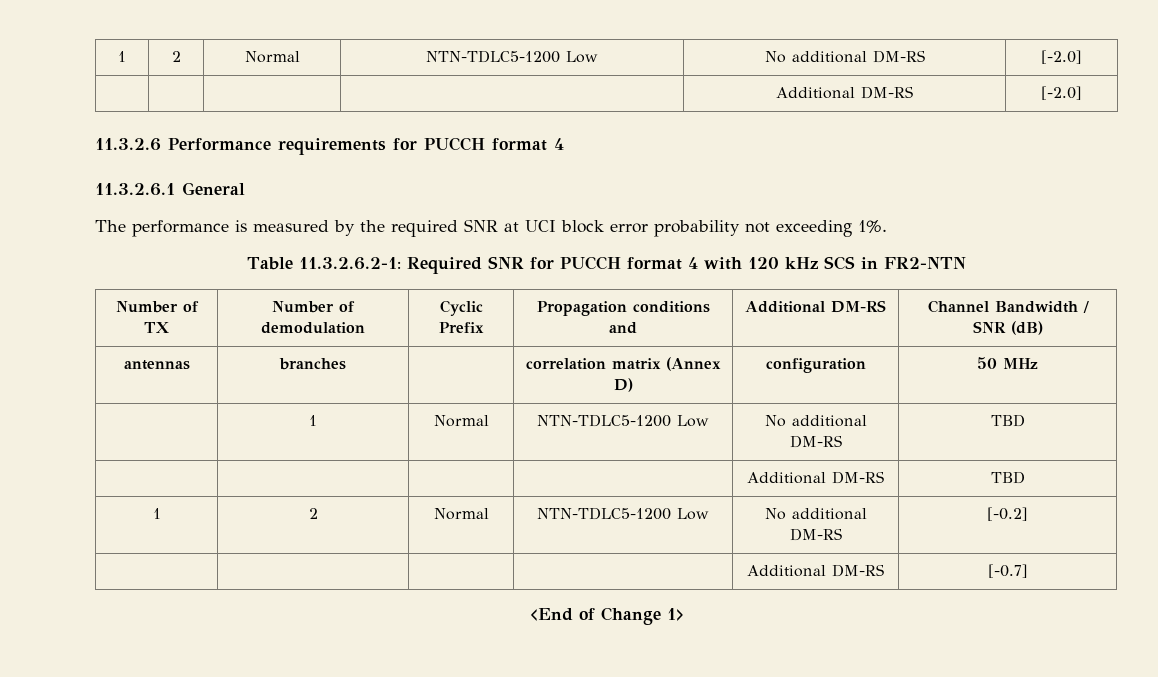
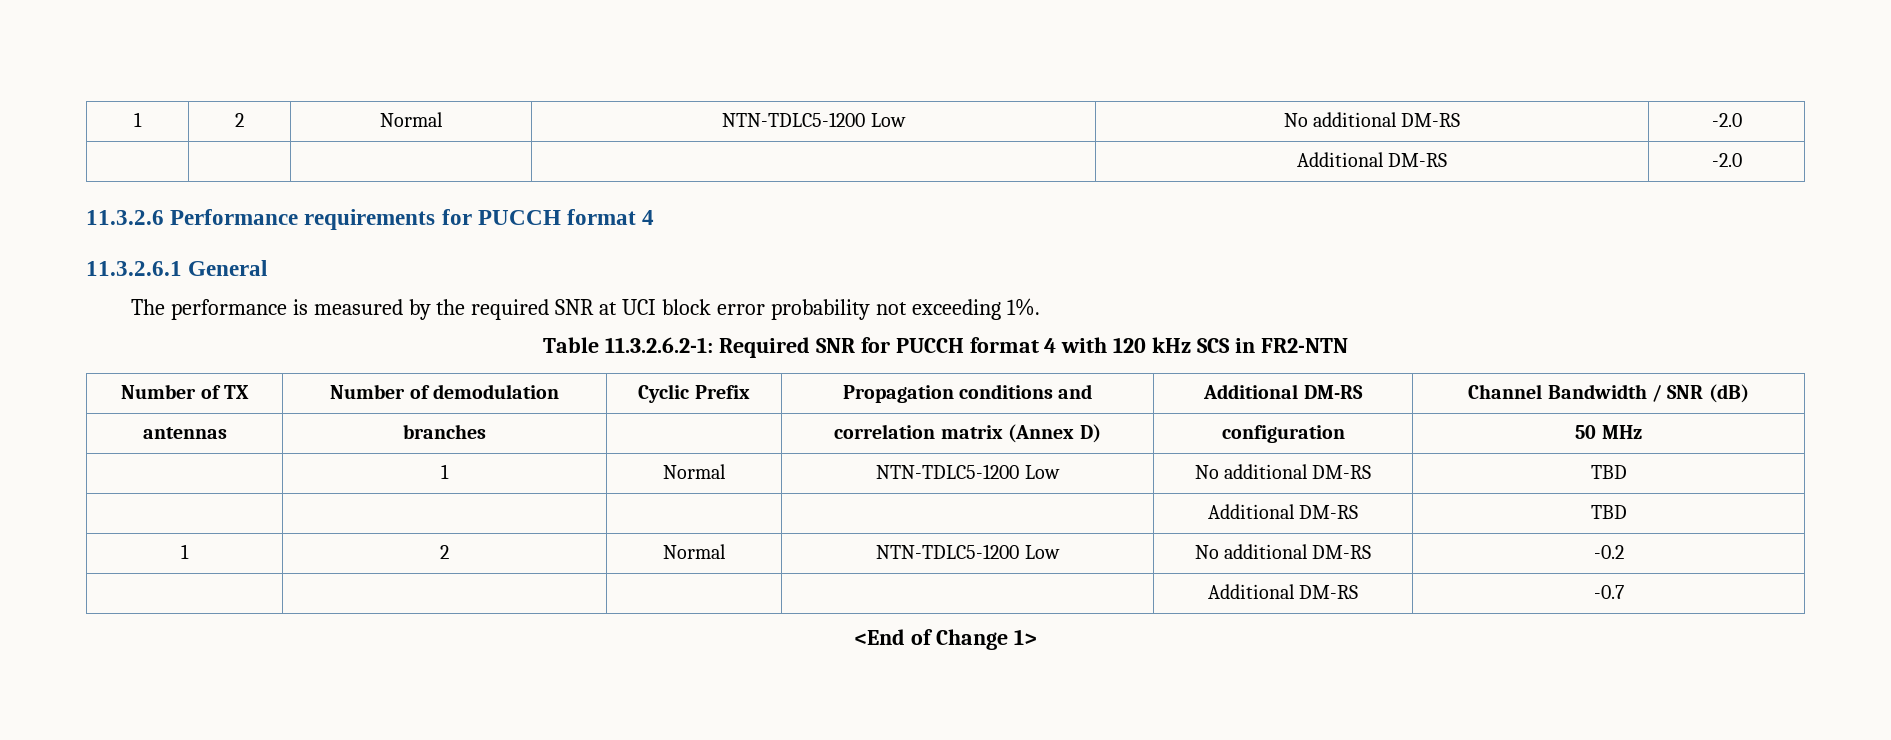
- 1 | 2 | Normal | NTN-TDLC5-1200 Low | No additional DM-RS | [-2.0]
- | | | | Additional DM-RS | [-2.0]
+ 1 | 2 | Normal | NTN-TDLC5-1200 Low | No additional DM-RS | -2.0
+ | | | | Additional DM-RS | -2.0
- 1 | 2 | Normal | NTN-TDLC5-1200 Low | No additional DM-RS | [-0.2]
- | | | | Additional DM-RS | [-0.7]
+ 1 | 2 | Normal | NTN-TDLC5-1200 Low | No additional DM-RS | -0.2
+ | | | | Additional DM-RS | -0.7

